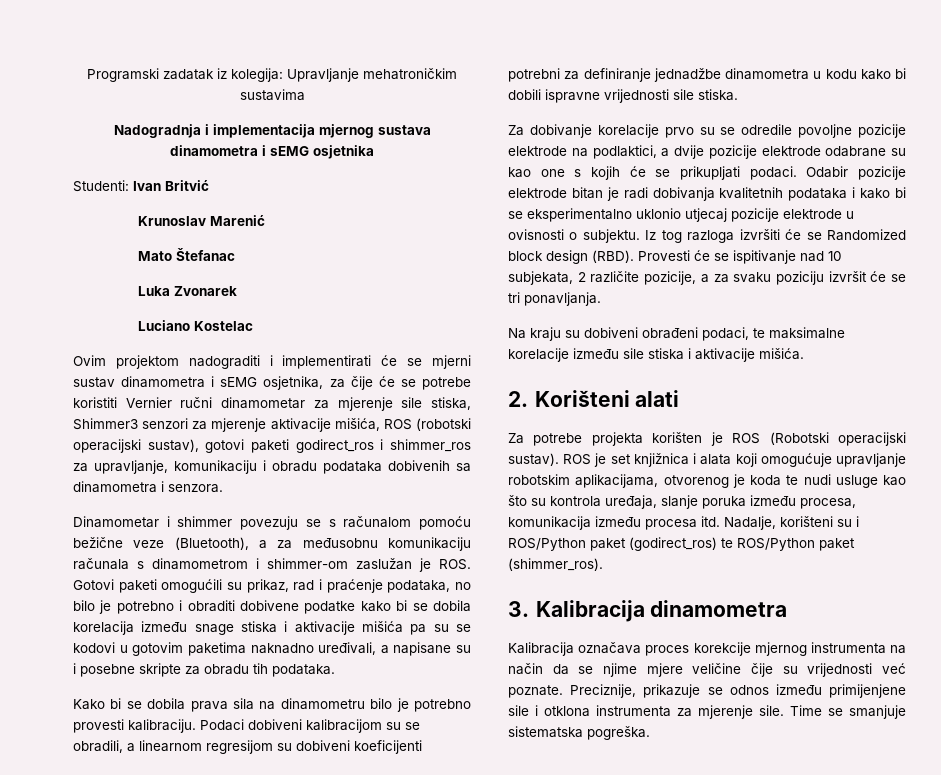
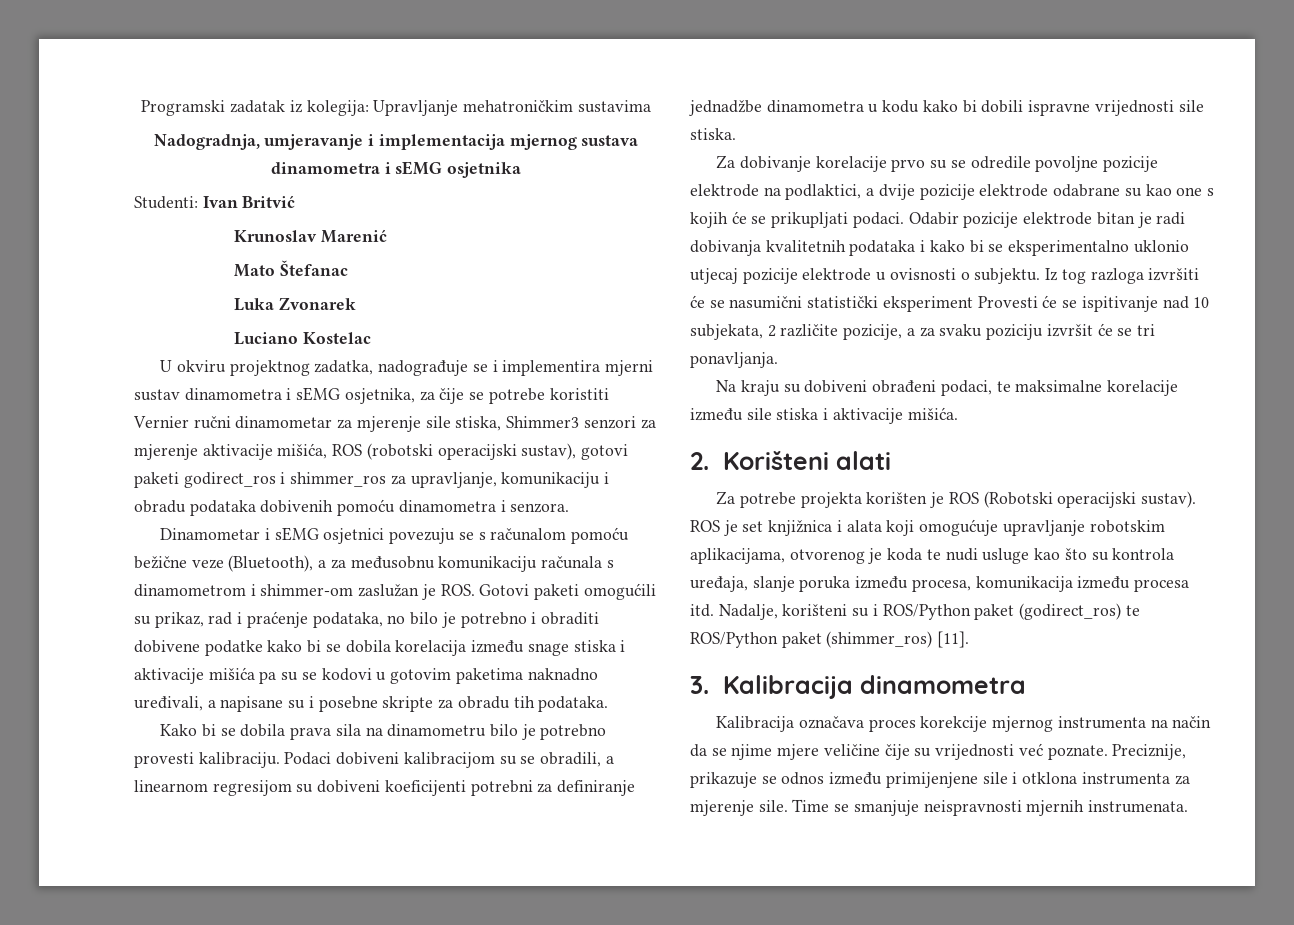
- Nadogradnja i implementacija mjernog sustava dinamometra i sEMG osjetnika
+ Nadogradnja, umjeravanje i implementacija mjernog sustava dinamometra i sEMG osjetnika
- Ovim projektom nadograditi i implementirati će se mjerni sustav dinamometra i sEMG osjetnika, za čije će se potrebe koristiti Vernier ručni dinamometar za mjerenje sile stiska, Shimmer3 senzori za mjerenje aktivacije mišića, ROS (robotski operacijski sustav), gotovi paketi godirect_ros i shimmer_ros za upravljanje, komunikaciju i obradu podataka dobivenih sa dinamometra i senzora.
+ U okviru projektnog zadatka, nadograđuje se i implementira mjerni sustav dinamometra i sEMG osjetnika, za čije se potrebe koristiti Vernier ručni dinamometar za mjerenje sile stiska, Shimmer3 senzori za mjerenje aktivacije mišića, ROS (robotski operacijski sustav), gotovi paketi godirect_ros i shimmer_ros za upravljanje, komunikaciju i obradu podataka dobivenih pomoću dinamometra i senzora.
- Dinamometar i shimmer povezuju se s računalom pomoću bežične veze (Bluetooth), a za međusobnu komunikaciju računala s dinamometrom i shimmer-om zaslužan je ROS. Gotovi paketi omogućili su prikaz, rad i praćenje podataka, no bilo je potrebno i obraditi dobivene podatke kako bi se dobila korelacija između snage stiska i aktivacije mišića pa su se kodovi u gotovim paketima naknadno uređivali, a napisane su i posebne skripte za obradu tih podataka.
+ Dinamometar i sEMG osjetnici povezuju se s računalom pomoću bežične veze (Bluetooth), a za međusobnu komunikaciju računala s dinamometrom i shimmer-om zaslužan je ROS. Gotovi paketi omogućili su prikaz, rad i praćenje podataka, no bilo je potrebno i obraditi dobivene podatke kako bi se dobila korelacija između snage stiska i aktivacije mišića pa su se kodovi u gotovim paketima naknadno uređivali, a napisane su i posebne skripte za obradu tih podataka.
- Iz tog razloga izvršiti će se Randomized block design (RBD). Provesti će se ispitivanje nad 10 subjekata, 2 različite pozicije, a za svaku poziciju izvršit će se tri ponavljanja.
+ Iz tog razloga izvršiti će se nasumični statistički eksperiment Provesti će se ispitivanje nad 10 subjekata, 2 različite pozicije, a za svaku poziciju izvršit će se tri ponavljanja.
- Nadalje, korišteni su i ROS/Python paket (godirect_ros) te ROS/Python paket (shimmer_ros).
+ Nadalje, korišteni su i ROS/Python paket (godirect_ros) te ROS/Python paket (shimmer_ros) [11].
- Time se smanjuje sistematska pogreška.
+ Time se smanjuje neispravnosti mjernih instrumenata.

